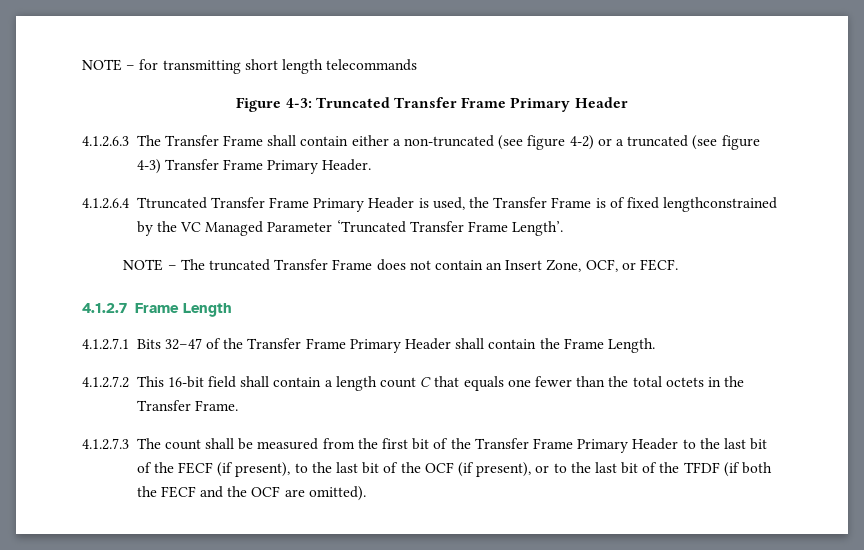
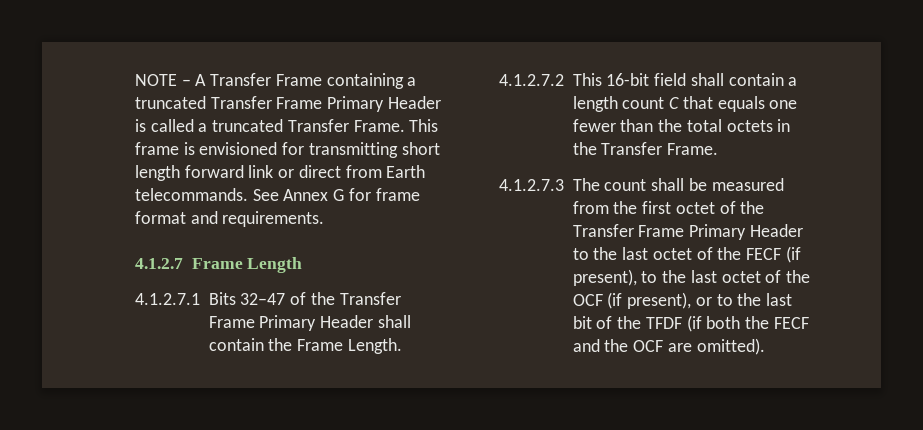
- NOTE – for transmitting short length telecommands
- Figure 4-3: Truncated Transfer Frame Primary Header
- 4.1.2.6.3 The Transfer Frame shall contain either a non-truncated (see figure 4-2) or a truncated (see figure 4-3) Transfer Frame Primary Header.
- 4.1.2.6.4 Ttruncated Transfer Frame Primary Header is used, the Transfer Frame is of fixed lengthconstrained by the VC Managed Parameter ‘Truncated Transfer Frame Length’.
- NOTE – The truncated Transfer Frame does not contain an Insert Zone, OCF, or FECF.
+ NOTE – A Transfer Frame containing a truncated Transfer Frame Primary Header is called a truncated Transfer Frame. This frame is envisioned for transmitting short length forward link or direct from Earth telecommands. See Annex G for frame format and requirements.
- 4.1.2.7.3 The count shall be measured from the first bit of the Transfer Frame Primary Header to the last bit of the FECF (if present), to the last bit of the OCF (if present), or to the last bit of the TFDF (if both the FECF and the OCF are omitted).
+ 4.1.2.7.3 The count shall be measured from the first octet of the Transfer Frame Primary Header to the last octet of the FECF (if present), to the last octet of the OCF (if present), or to the last bit of the TFDF (if both the FECF and the OCF are omitted).

